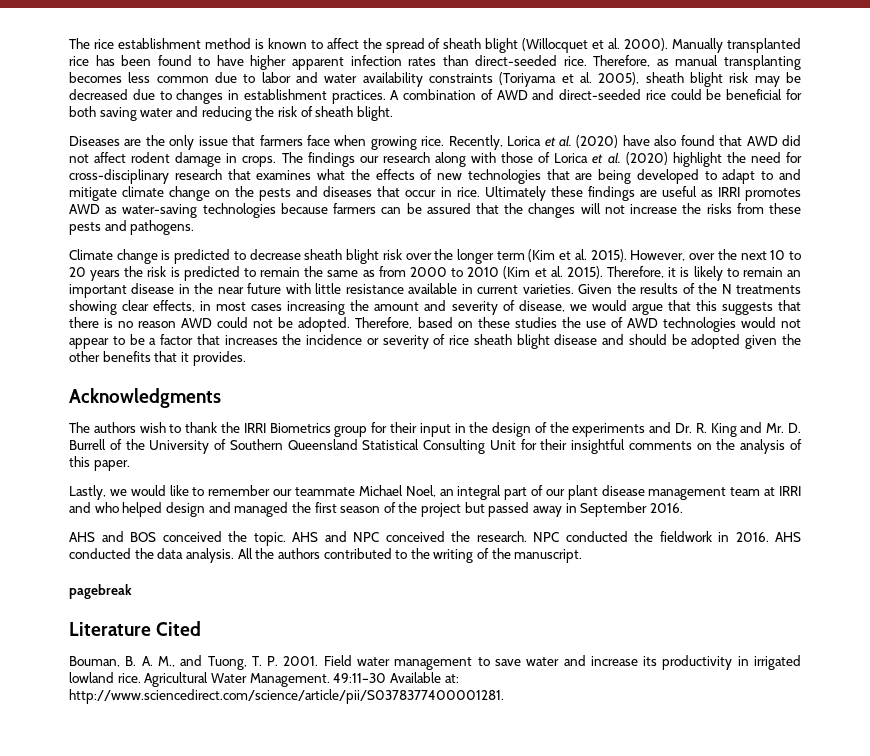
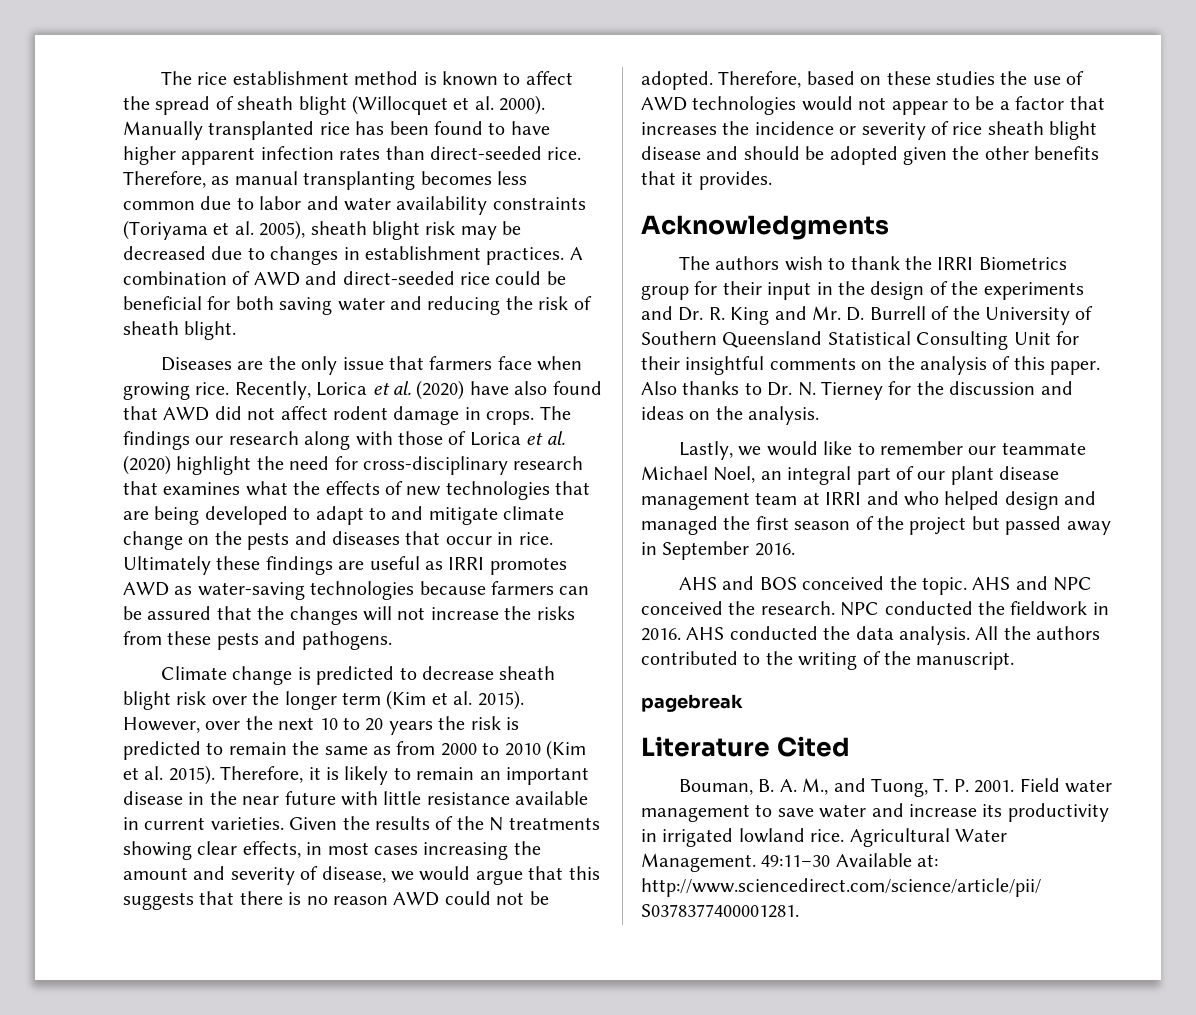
+ Also thanks to Dr. N. Tierney for the discussion and ideas on the analysis.

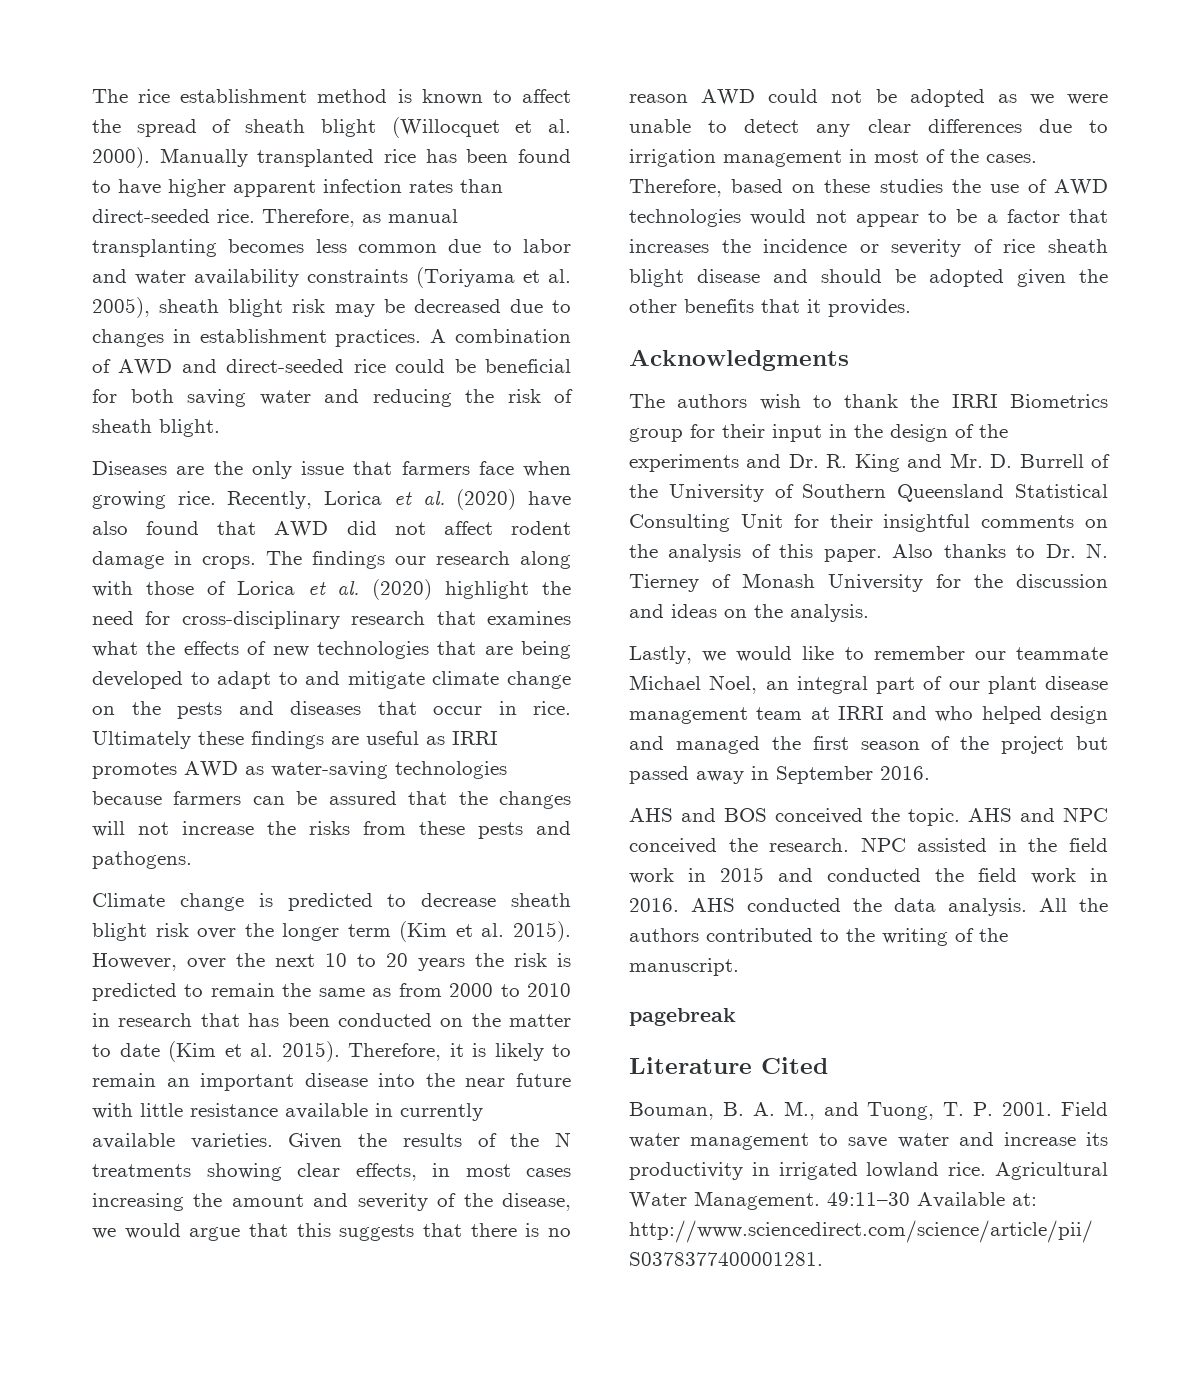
- However, over the next 10 to 20 years the risk is predicted to remain the same as from 2000 to 2010 (Kim et al. 2015).
+ However, over the next 10 to 20 years the risk is predicted to remain the same as from 2000 to 2010 in research that has been conducted on the matter to date (Kim et al. 2015).
- Therefore, it is likely to remain an important disease in the near future with little resistance available in current varieties.
+ Therefore, it is likely to remain an important disease into the near future with little resistance available in currently available varieties.
- Given the results of the N treatments showing clear effects, in most cases increasing the amount and severity of disease, we would argue that this suggests that there is no reason AWD could not be adopted.
+ Given the results of the N treatments showing clear effects, in most cases increasing the amount and severity of the disease, we would argue that this suggests that there is no reason AWD could not be adopted as we were unable to detect any clear differences due to irrigation management in most of the cases.
- Also thanks to Dr. N. Tierney for the discussion and ideas on the analysis.
+ Also thanks to Dr. N. Tierney of Monash University for the discussion and ideas on the analysis.
- NPC conducted the fieldwork in 2016.
+ NPC assisted in the field work in 2015 and conducted the field work in 2016.

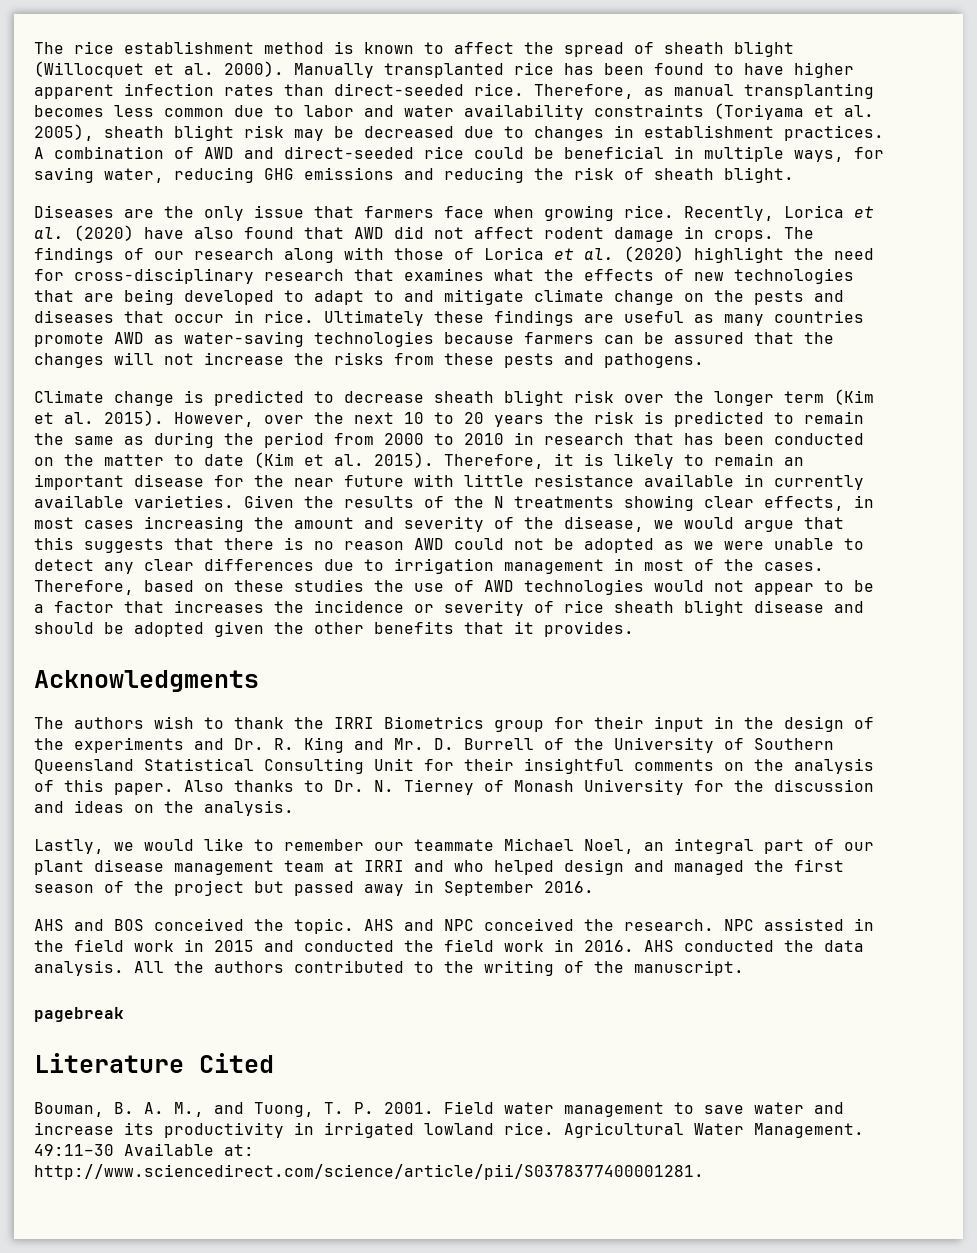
- A combination of AWD and direct-seeded rice could be beneficial for both saving water and reducing the risk of sheath blight.
+ A combination of AWD and direct-seeded rice could be beneficial in multiple ways, for saving water, reducing GHG emissions and reducing the risk of sheath blight.
- The findings our research along with those of Lorica et al. (2020) highlight the need for cross-disciplinary research that examines what the effects of new technologies that are being developed to adapt to and mitigate climate change on the pests and diseases that occur in rice.
+ The findings of our research along with those of Lorica et al. (2020) highlight the need for cross-disciplinary research that examines what the effects of new technologies that are being developed to adapt to and mitigate climate change on the pests and diseases that occur in rice.
- Ultimately these findings are useful as IRRI promotes AWD as water-saving technologies because farmers can be assured that the changes will not increase the risks from these pests and pathogens.
+ Ultimately these findings are useful as many countries promote AWD as water-saving technologies because farmers can be assured that the changes will not increase the risks from these pests and pathogens.
- However, over the next 10 to 20 years the risk is predicted to remain the same as from 2000 to 2010 in research that has been conducted on the matter to date (Kim et al. 2015).
+ However, over the next 10 to 20 years the risk is predicted to remain the same as during the period from 2000 to 2010 in research that has been conducted on the matter to date (Kim et al. 2015).
- Therefore, it is likely to remain an important disease into the near future with little resistance available in currently available varieties.
+ Therefore, it is likely to remain an important disease for the near future with little resistance available in currently available varieties.

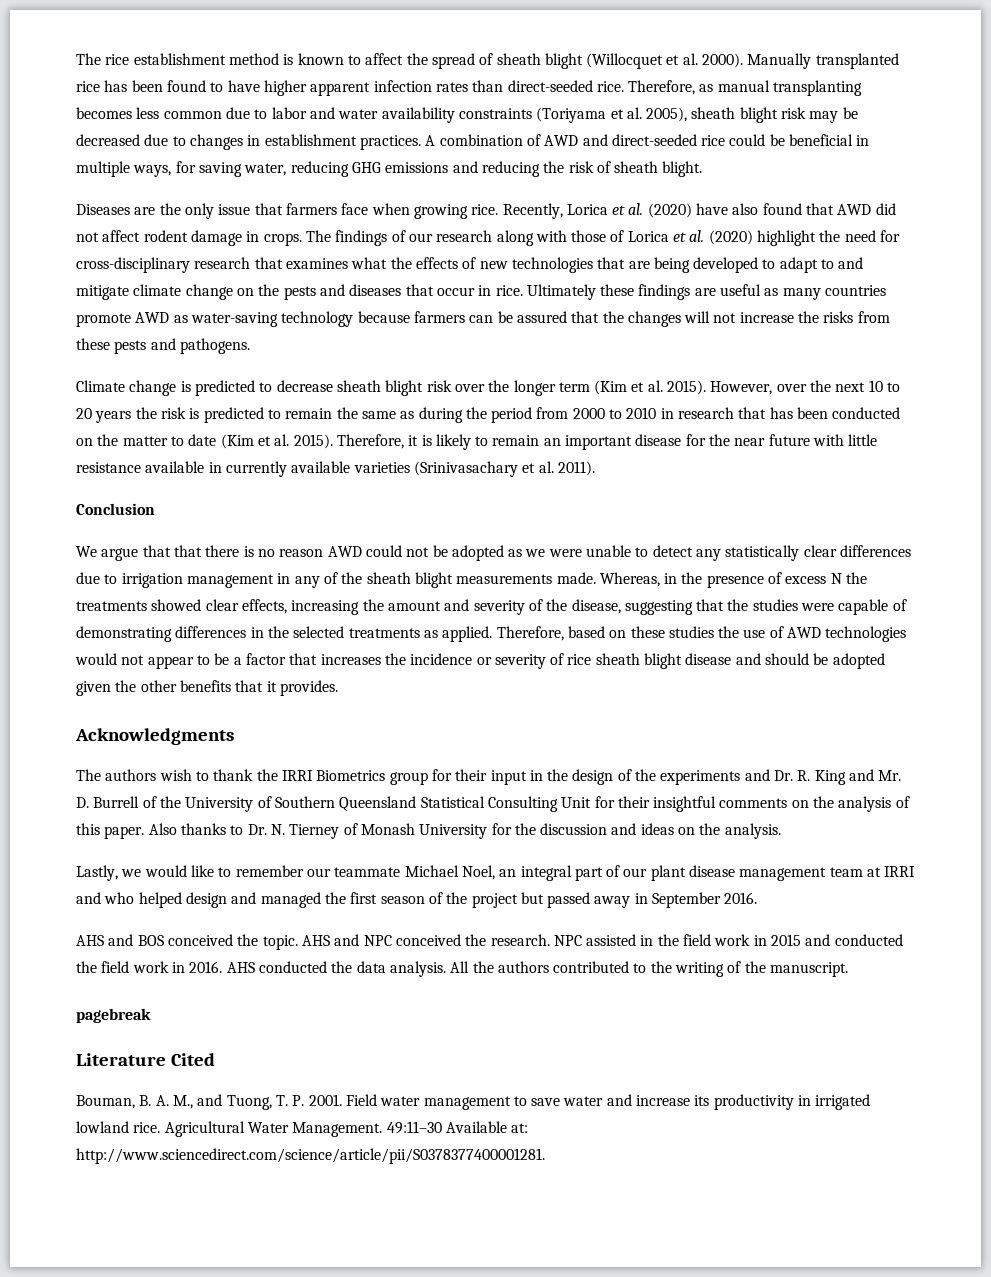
- Ultimately these findings are useful as many countries promote AWD as water-saving technologies because farmers can be assured that the changes will not increase the risks from these pests and pathogens.
+ Ultimately these findings are useful as many countries promote AWD as water-saving technology because farmers can be assured that the changes will not increase the risks from these pests and pathogens.
- Therefore, it is likely to remain an important disease for the near future with little resistance available in currently available varieties. Given the results of the N treatments showing clear effects, in most cases increasing the amount and severity of the disease, we would argue that this suggests that there is no reason AWD could not be adopted as we were unable to detect any clear differences due to irrigation management in most of the cases.
+ Therefore, it is likely to remain an important disease for the near future with little resistance available in currently available varieties (Srinivasachary et al. 2011).
+ Conclusion
+ We argue that that there is no reason AWD could not be adopted as we were unable to detect any statistically clear differences due to irrigation management in any of the sheath blight measurements made. Whereas, in the presence of excess N the treatments showed clear effects, increasing the amount and severity of the disease, suggesting that the studies were capable of demonstrating differences in the selected treatments as applied.

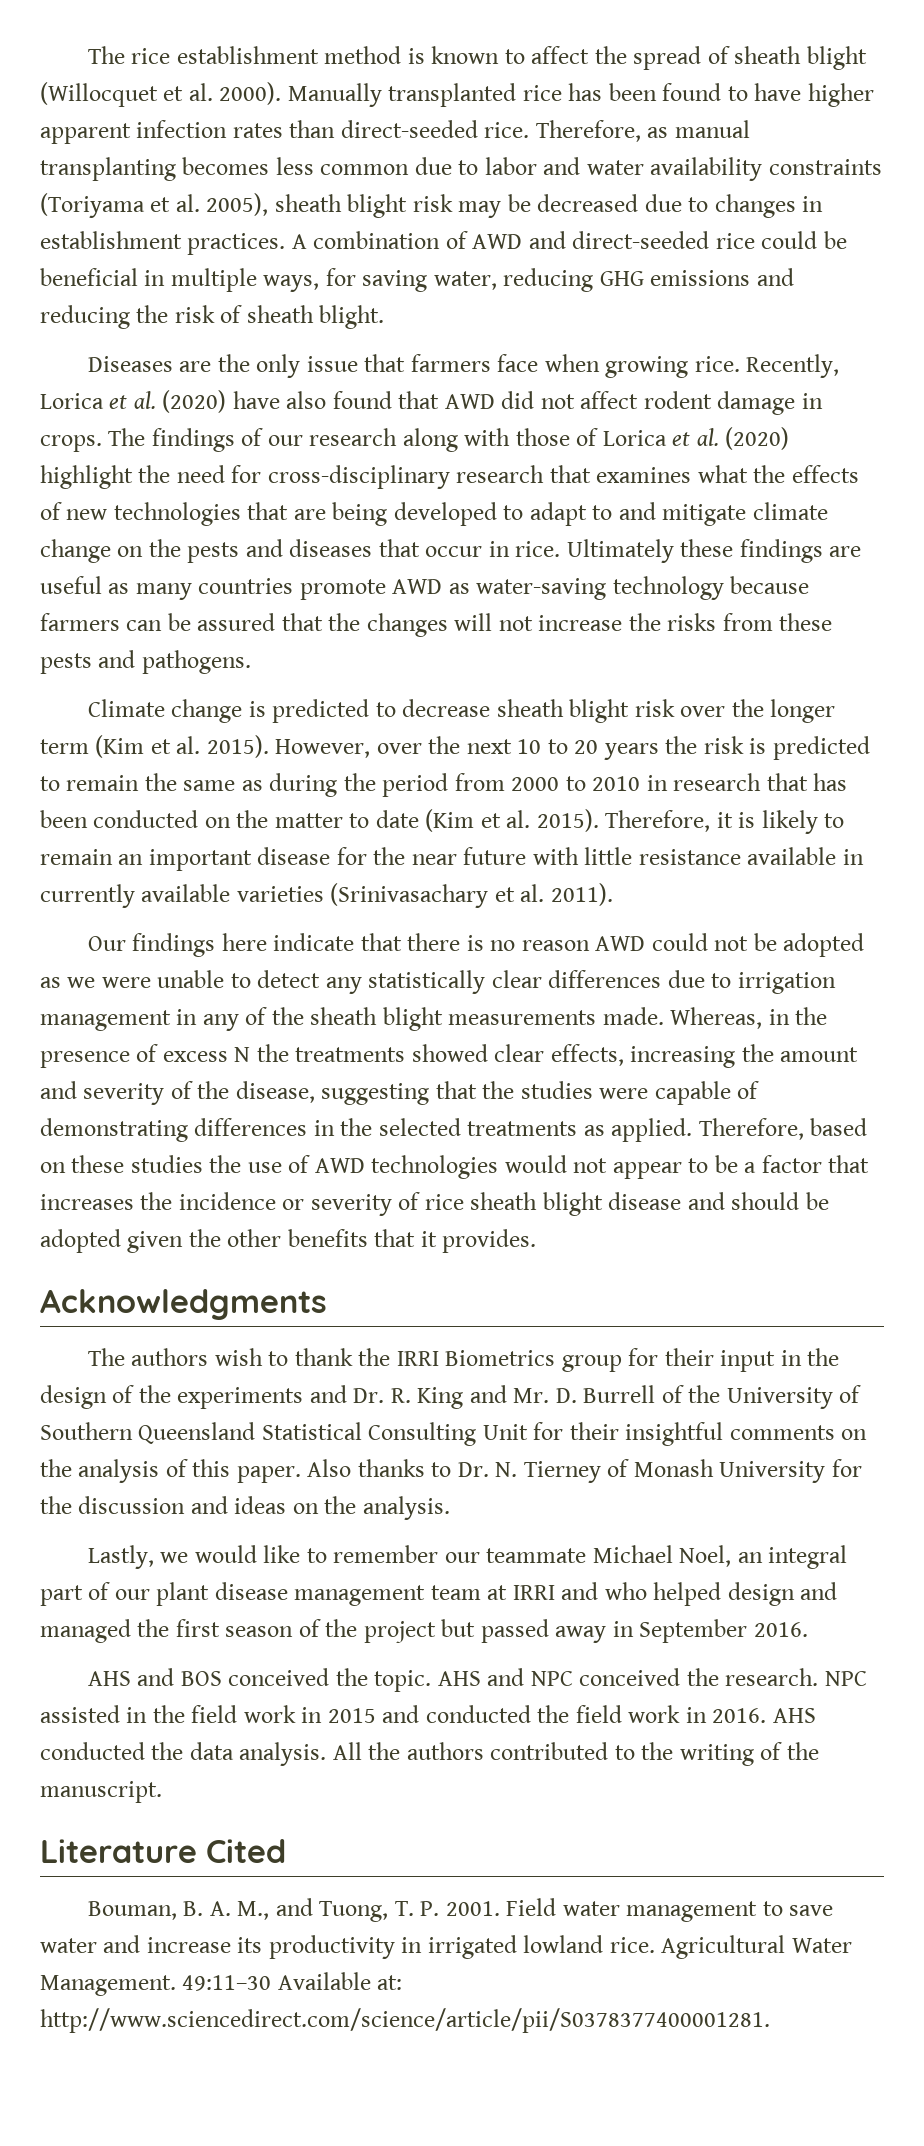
- Conclusion
- We argue that that there is no reason AWD could not be adopted as we were unable to detect any statistically clear differences due to irrigation management in any of the sheath blight measurements made.
+ Our findings here indicate that there is no reason AWD could not be adopted as we were unable to detect any statistically clear differences due to irrigation management in any of the sheath blight measurements made.
- pagebreak

